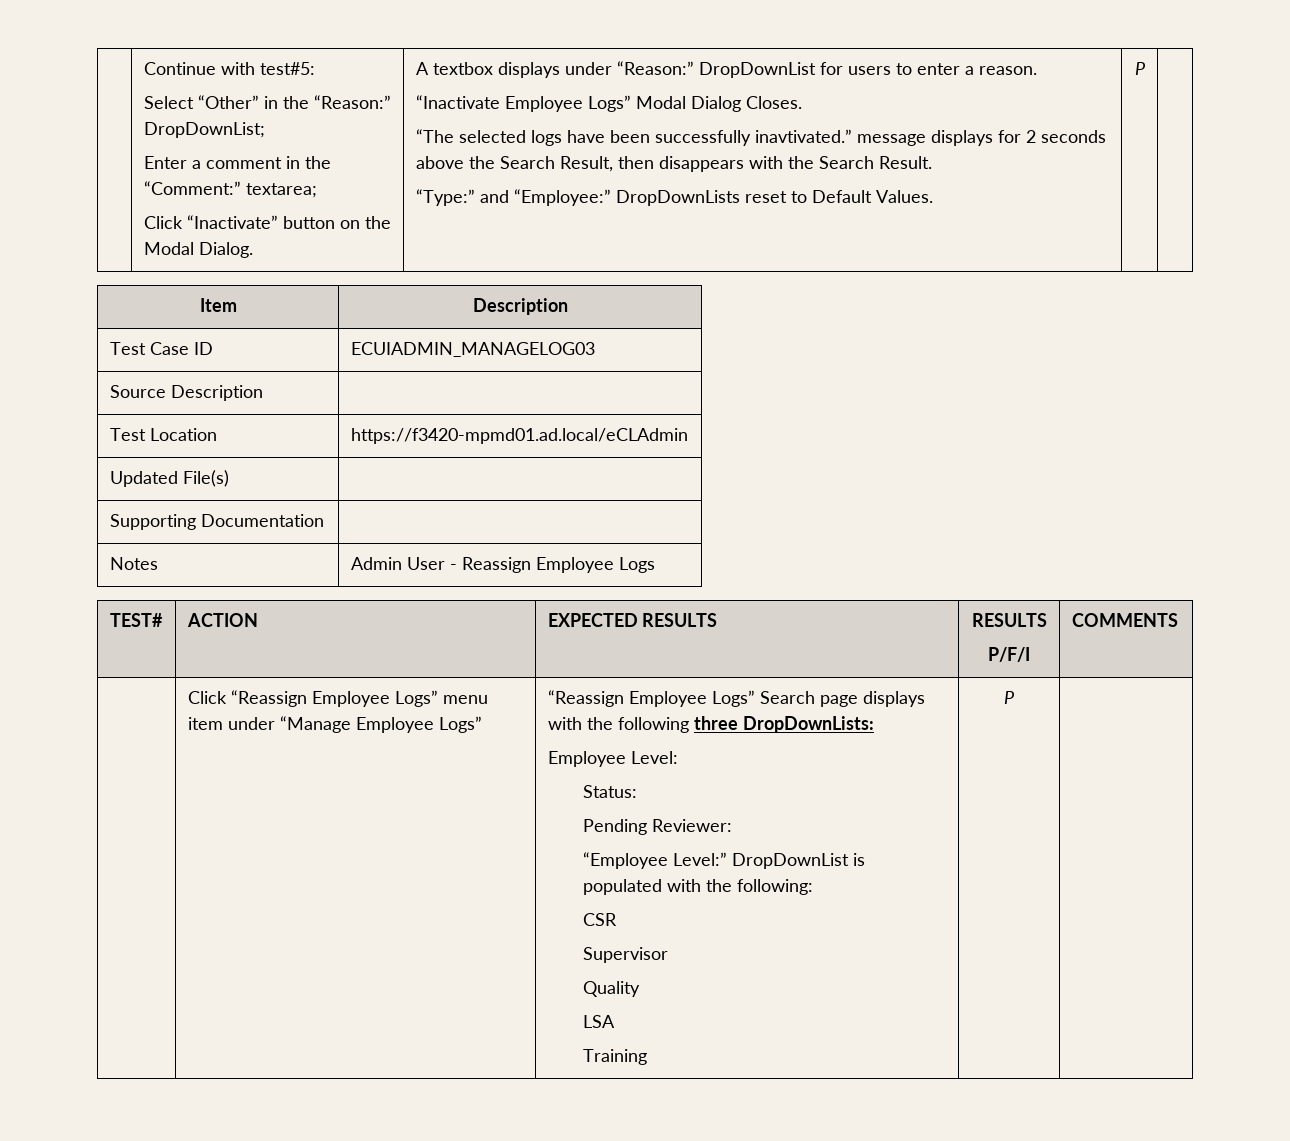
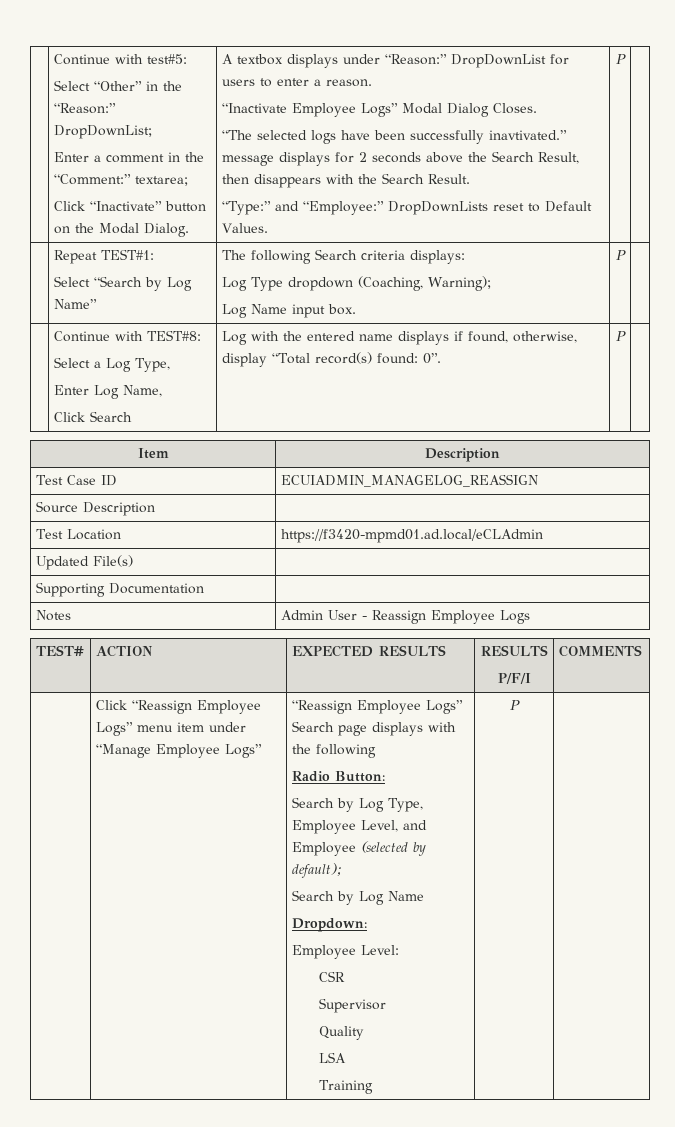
+ | Repeat TEST#1:
+ Select “Search by Log Name” | The following Search criteria displays:
+ Log Type dropdown (Coaching, Warning);
+ Log Name input box. | P |
+ | Continue with TEST#8:
+ Select a Log Type,
+ Enter Log Name,
+ Click Search | Log with the entered name displays if found, otherwise, display “Total record(s) found: 0”. | P |
- Test Case ID | ECUIADMIN_MANAGELOG03
+ Test Case ID | ECUIADMIN_MANAGELOG_REASSIGN
- “Reassign Employee Logs” Search page displays with the following three DropDownLists:
+ “Reassign Employee Logs” Search page displays with the following
+ Radio Button:
+ Search by Log Type, Employee Level, and Employee (selected by default);
+ Search by Log Name
+ Dropdown:
  Employee Level:
- Status:
- Pending Reviewer:
- “Employee Level:” DropDownList is populated with the following:

